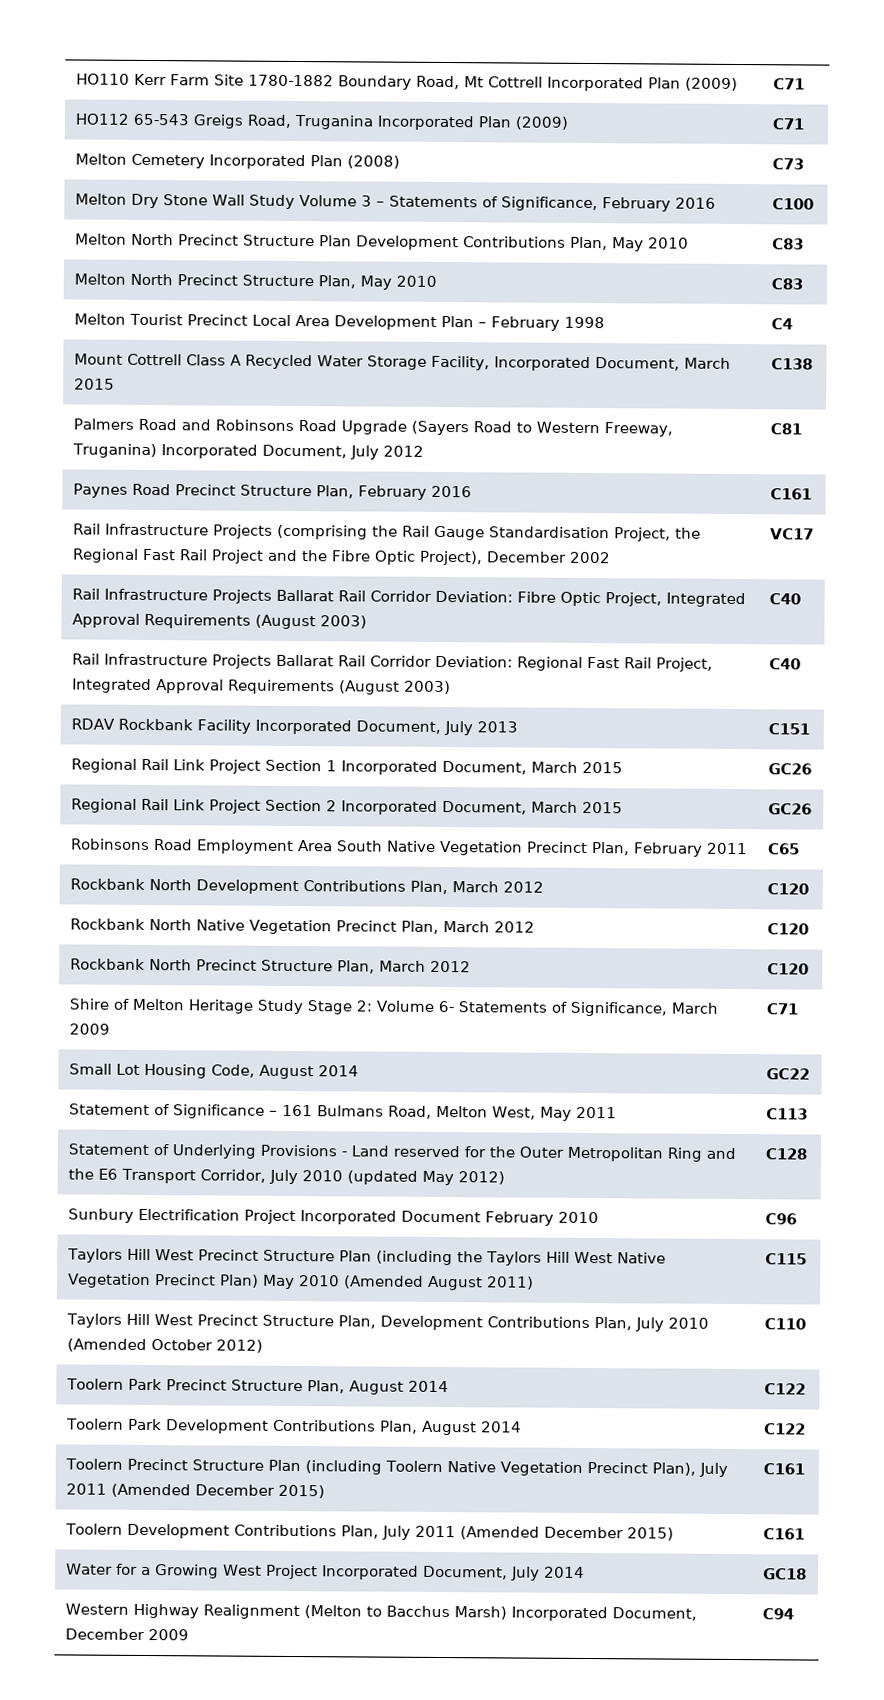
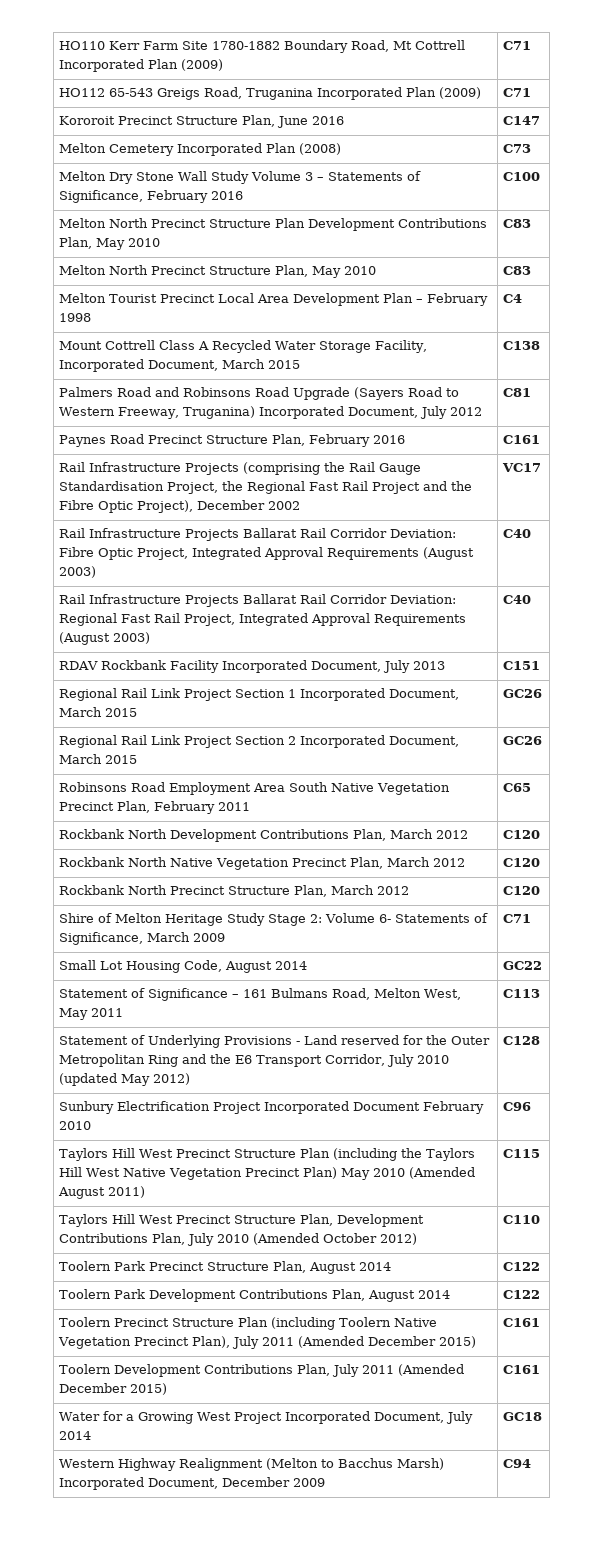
+ Kororoit Precinct Structure Plan, June 2016 | C147

